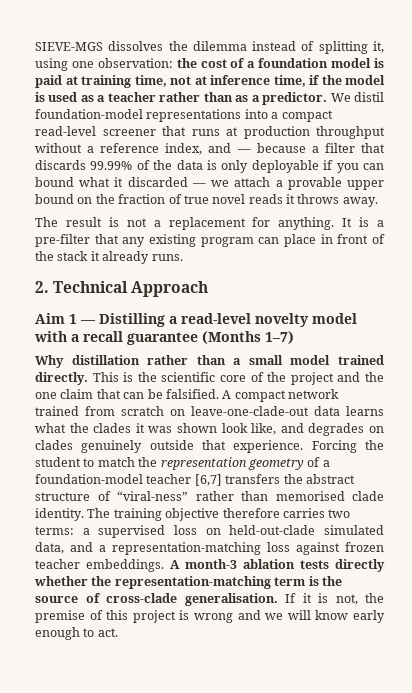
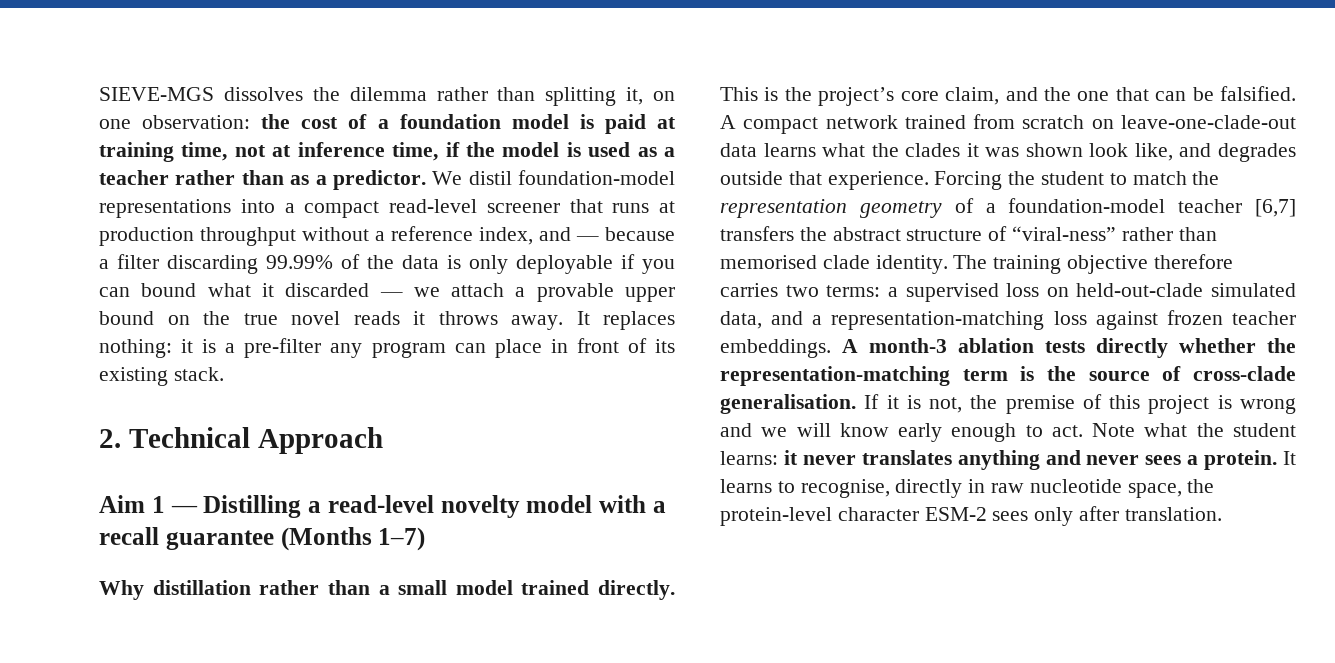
- SIEVE-MGS dissolves the dilemma instead of splitting it, using one observation: the cost of a foundation model is paid at training time, not at inference time, if the model is used as a teacher rather than as a predictor.
+ SIEVE-MGS dissolves the dilemma rather than splitting it, on one observation: the cost of a foundation model is paid at training time, not at inference time, if the model is used as a teacher rather than as a predictor.
- We distil foundation-model representations into a compact read-level screener that runs at production throughput without a reference index, and — because a filter that discards 99.99% of the data is only deployable if you can bound what it discarded — we attach a provable upper bound on the fraction of true novel reads it throws away.
- The result is not a replacement for anything. It is a pre-filter that any existing program can place in front of the stack it already runs.
+ We distil foundation-model representations into a compact read-level screener that runs at production throughput without a reference index, and — because a filter discarding 99.99% of the data is only deployable if you can bound what it discarded — we attach a provable upper bound on the true novel reads it throws away. It replaces nothing: it is a pre-filter any program can place in front of its existing stack.
- This is the scientific core of the project and the one claim that can be falsified.
+ This is the project’s core claim, and the one that can be falsified.
- A compact network trained from scratch on leave-one-clade-out data learns what the clades it was shown look like, and degrades on clades genuinely outside that experience.
+ A compact network trained from scratch on leave-one-clade-out data learns what the clades it was shown look like, and degrades outside that experience.
+ Note what the student learns: it never translates anything and never sees a protein. It learns to recognise, directly in raw nucleotide space, the protein-level character ESM-2 sees only after translation.

